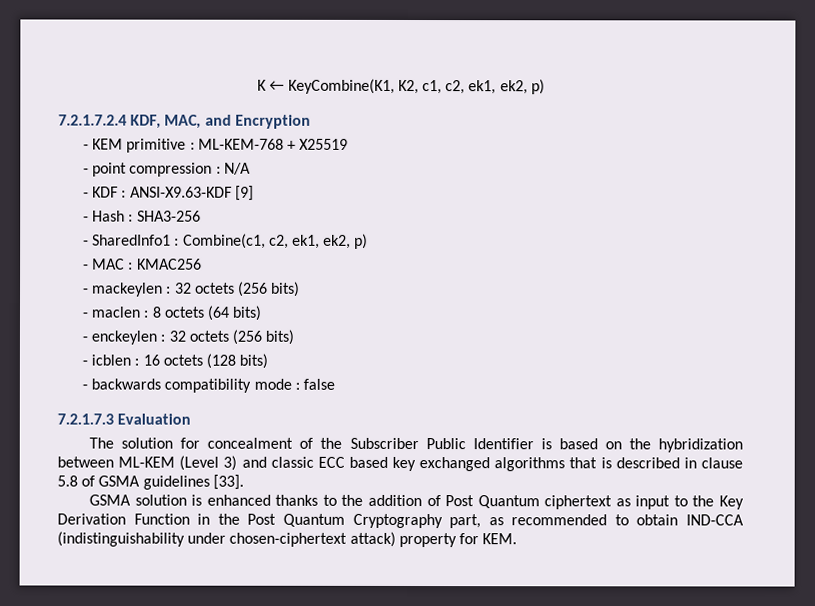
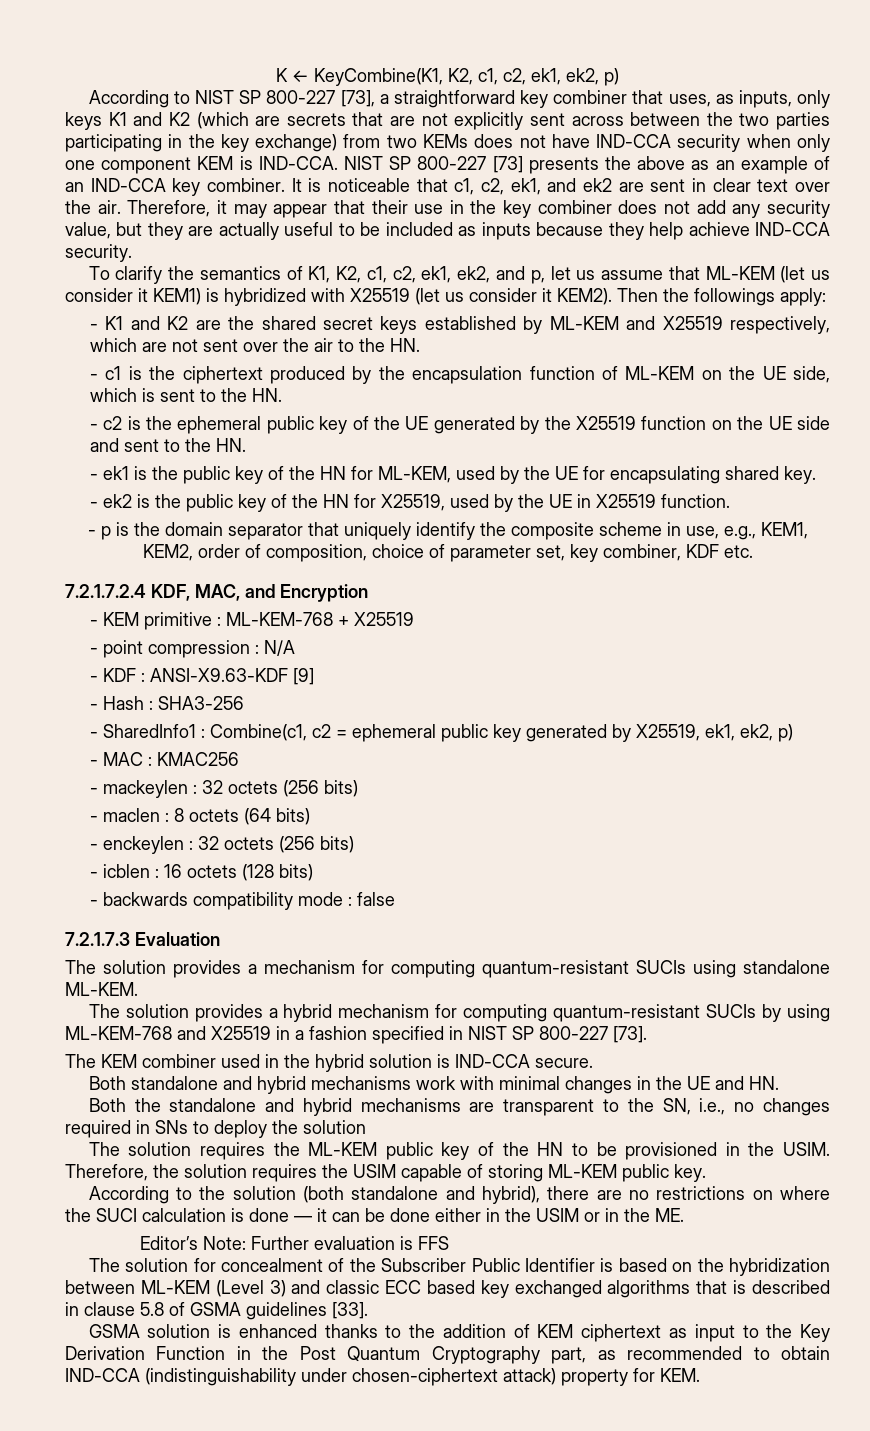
+ According to NIST SP 800-227 [73], a straightforward key combiner that uses, as inputs, only keys K1 and K2 (which are secrets that are not explicitly sent across between the two parties participating in the key exchange) from two KEMs does not have IND-CCA security when only one component KEM is IND-CCA. NIST SP 800-227 [73] presents the above as an example of an IND-CCA key combiner. It is noticeable that c1, c2, ek1, and ek2 are sent in clear text over the air. Therefore, it may appear that their use in the key combiner does not add any security value, but they are actually useful to be included as inputs because they help achieve IND-CCA security.
+ To clarify the semantics of K1, K2, c1, c2, ek1, ek2, and p, let us assume that ML-KEM (let us consider it KEM1) is hybridized with X25519 (let us consider it KEM2). Then the followings apply:
+ - K1 and K2 are the shared secret keys established by ML-KEM and X25519 respectively, which are not sent over the air to the HN.
+ - c1 is the ciphertext produced by the encapsulation function of ML-KEM on the UE side, which is sent to the HN.
+ - c2 is the ephemeral public key of the UE generated by the X25519 function on the UE side and sent to the HN.
+ - ek1 is the public key of the HN for ML-KEM, used by the UE for encapsulating shared key.
+ - ek2 is the public key of the HN for X25519, used by the UE in X25519 function.
+ - p is the domain separator that uniquely identify the composite scheme in use, e.g., KEM1, KEM2, order of composition, choice of parameter set, key combiner, KDF etc.
- - SharedInfo1 : Combine(c1, c2, ek1, ek2, p)
+ - SharedInfo1 : Combine(c1, c2 = ephemeral public key generated by X25519, ek1, ek2, p)
+ The solution provides a mechanism for computing quantum-resistant SUCIs using standalone ML-KEM.
+ The solution provides a hybrid mechanism for computing quantum-resistant SUCIs by using ML-KEM-768 and X25519 in a fashion specified in NIST SP 800-227 [73].
+ The KEM combiner used in the hybrid solution is IND-CCA secure.
+ Both standalone and hybrid mechanisms work with minimal changes in the UE and HN.
+ Both the standalone and hybrid mechanisms are transparent to the SN, i.e., no changes required in SNs to deploy the solution
+ The solution requires the ML-KEM public key of the HN to be provisioned in the USIM. Therefore, the solution requires the USIM capable of storing ML-KEM public key.
+ According to the solution (both standalone and hybrid), there are no restrictions on where the SUCI calculation is done — it can be done either in the USIM or in the ME.
+ Editor’s Note: Further evaluation is FFS
- GSMA solution is enhanced thanks to the addition of Post Quantum ciphertext as input to the Key Derivation Function in the Post Quantum Cryptography part, as recommended to obtain IND-CCA (indistinguishability under chosen-ciphertext attack) property for KEM.
+ GSMA solution is enhanced thanks to the addition of KEM ciphertext as input to the Key Derivation Function in the Post Quantum Cryptography part, as recommended to obtain IND-CCA (indistinguishability under chosen-ciphertext attack) property for KEM.

